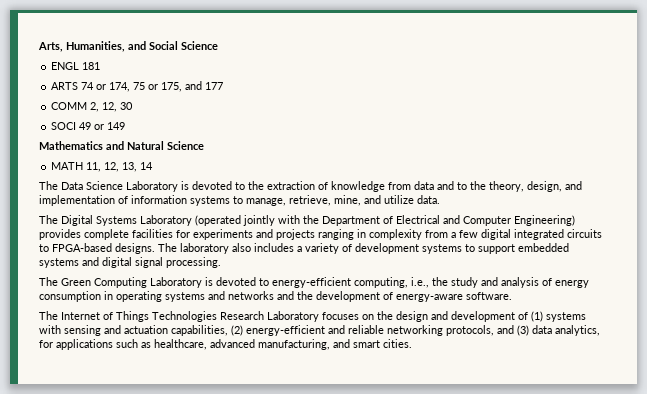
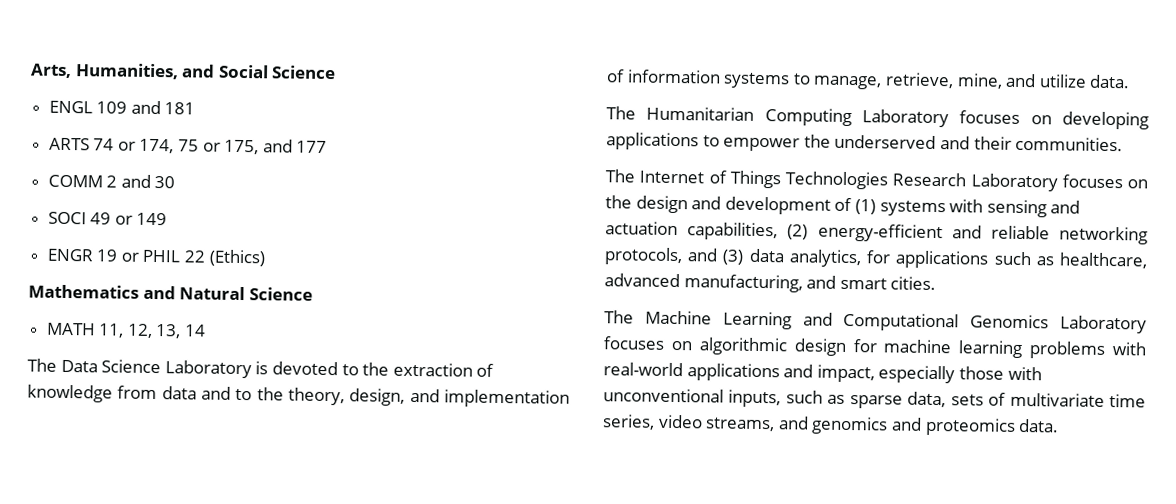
- ENGL 181
+ ENGL 109 and 181
- COMM 2, 12, 30
+ COMM 2 and 30
+ ENGR 19 or PHIL 22 (Ethics)
- The Digital Systems Laboratory (operated jointly with the Department of Electrical and Computer Engineering) provides complete facilities for experiments and projects ranging in complexity from a few digital integrated circuits to FPGA-based designs. The laboratory also includes a variety of development systems to support embedded systems and digital signal processing.
- The Green Computing Laboratory is devoted to energy-efficient computing, i.e., the study and analysis of energy consumption in operating systems and networks and the development of energy-aware software.
+ The Humanitarian Computing Laboratory focuses on developing applications to empower the underserved and their communities.
+ The Machine Learning and Computational Genomics Laboratory focuses on algorithmic design for machine learning problems with real-world applications and impact, especially those with unconventional inputs, such as sparse data, sets of multivariate time series, video streams, and genomics and proteomics data.

